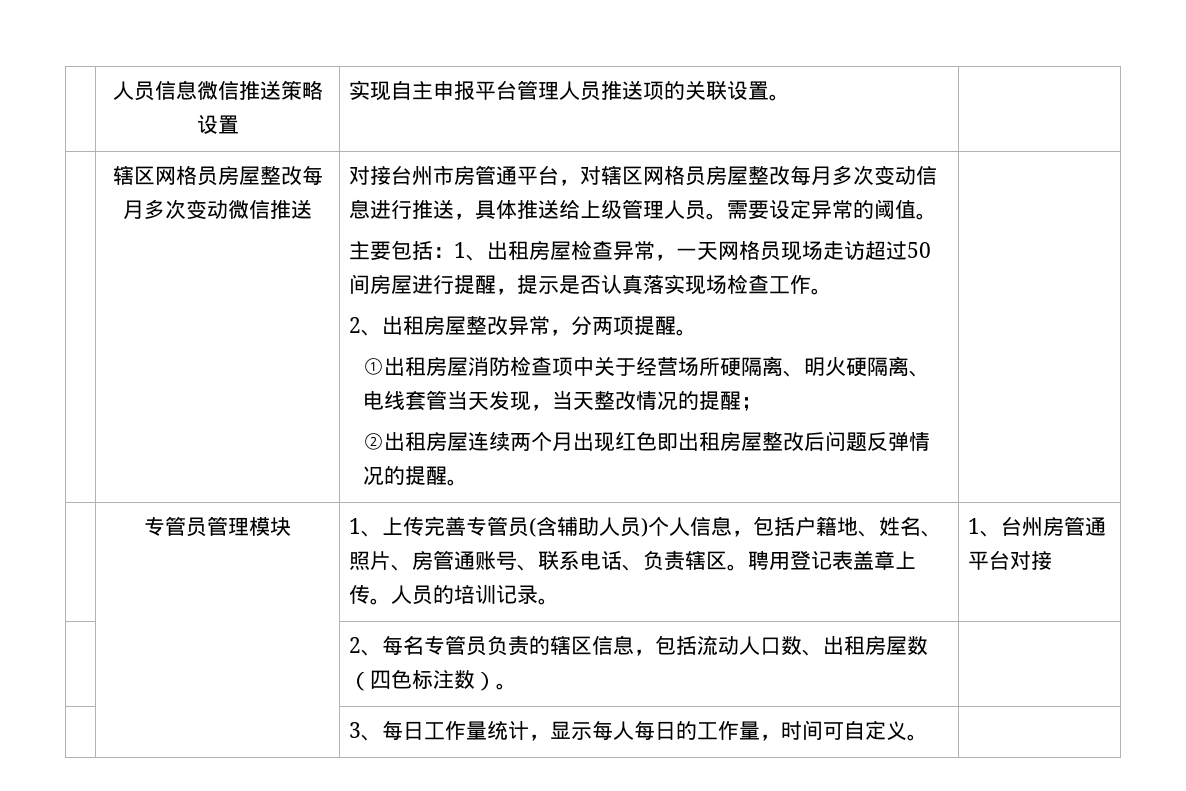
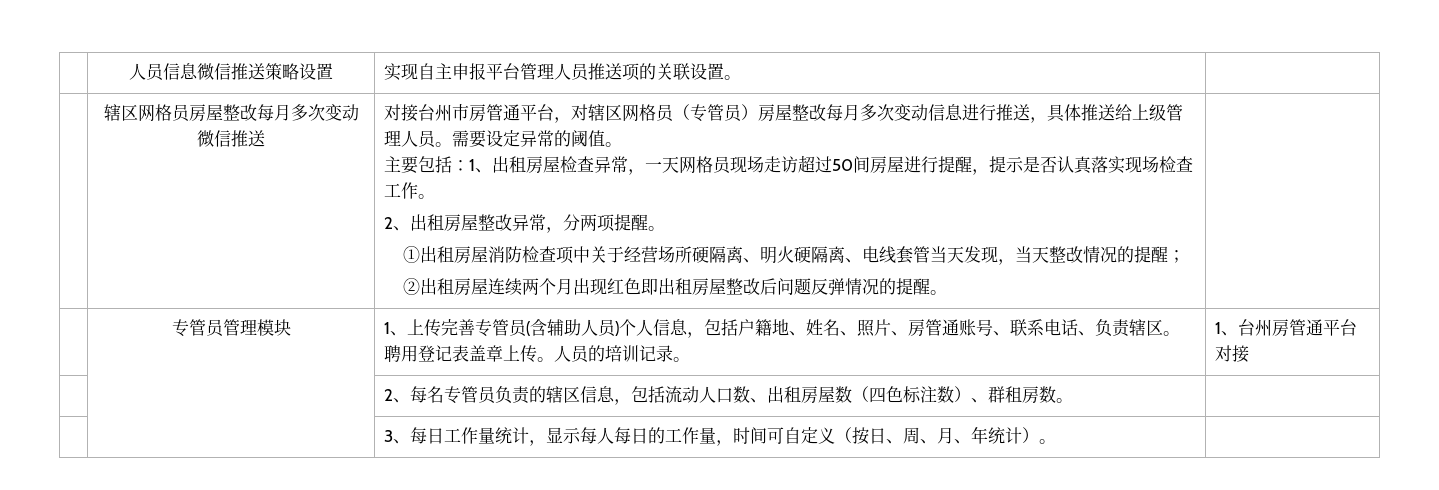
- 对接台州市房管通平台，对辖区网格员房屋整改每月多次变动信息进行推送，具体推送给上级管理人员。
+ 对接台州市房管通平台，对辖区网格员（专管员）房屋整改每月多次变动信息进行推送，具体推送给上级管理人员。
- | | 2、每名专管员负责的辖区信息，包括流动人口数、出租房屋数（四色标注数）。 |
+ | | 2、每名专管员负责的辖区信息，包括流动人口数、出租房屋数（四色标注数）、群租房数。 |
- | | 3、每日工作量统计，显示每人每日的工作量，时间可自定义。 |
+ | | 3、每日工作量统计，显示每人每日的工作量，时间可自定义（按日、周、月、年统计）。 |

